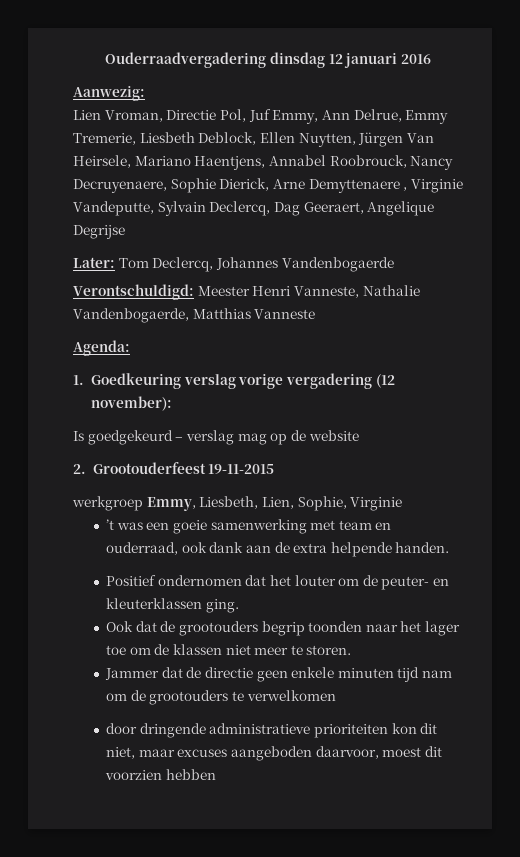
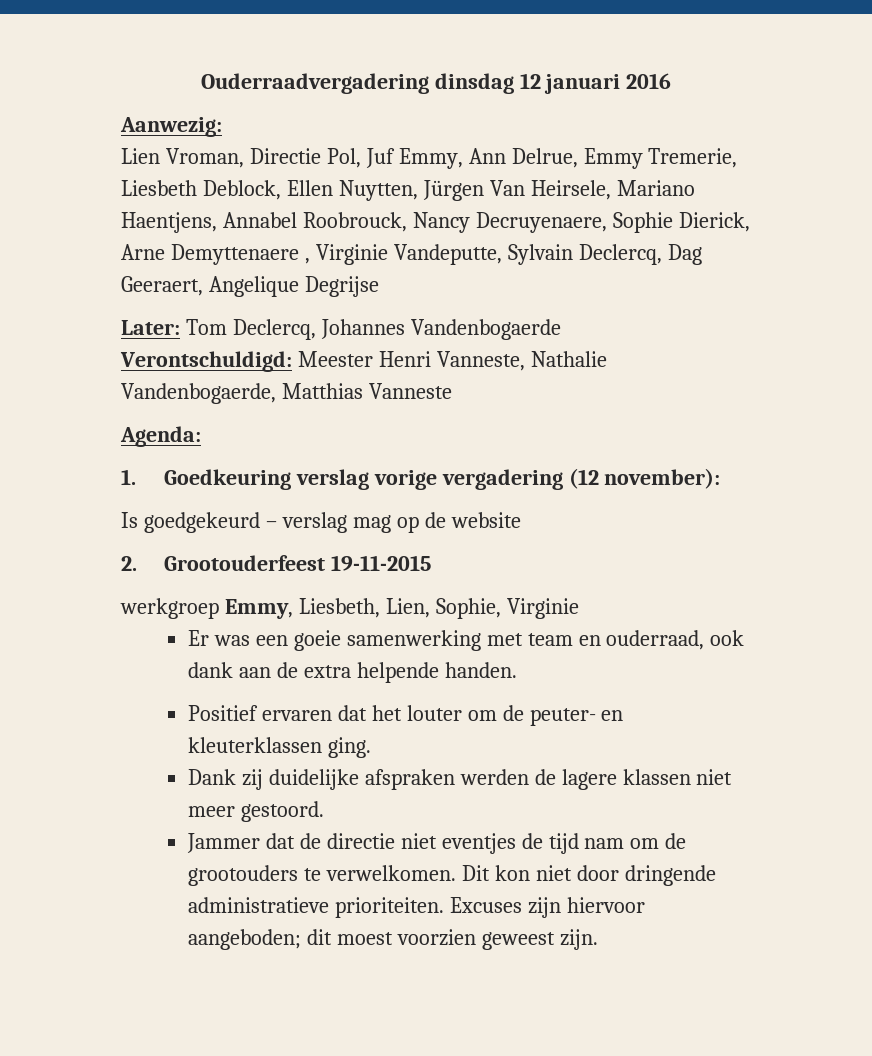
- ’t was een goeie samenwerking met team en ouderraad, ook dank aan de extra helpende handen.
+ Er was een goeie samenwerking met team en ouderraad, ook dank aan de extra helpende handen.
- Positief ondernomen dat het louter om de peuter- en kleuterklassen ging.
+ Positief ervaren dat het louter om de peuter- en kleuterklassen ging.
- Ook dat de grootouders begrip toonden naar het lager toe om de klassen niet meer te storen.
+ Dank zij duidelijke afspraken werden de lagere klassen niet meer gestoord.
- Jammer dat de directie geen enkele minuten tijd nam om de grootouders te verwelkomen
- door dringende administratieve prioriteiten kon dit niet, maar excuses aangeboden daarvoor, moest dit voorzien hebben
+ Jammer dat de directie niet eventjes de tijd nam om de grootouders te verwelkomen. Dit kon niet door dringende administratieve prioriteiten. Excuses zijn hiervoor aangeboden; dit moest voorzien geweest zijn.

